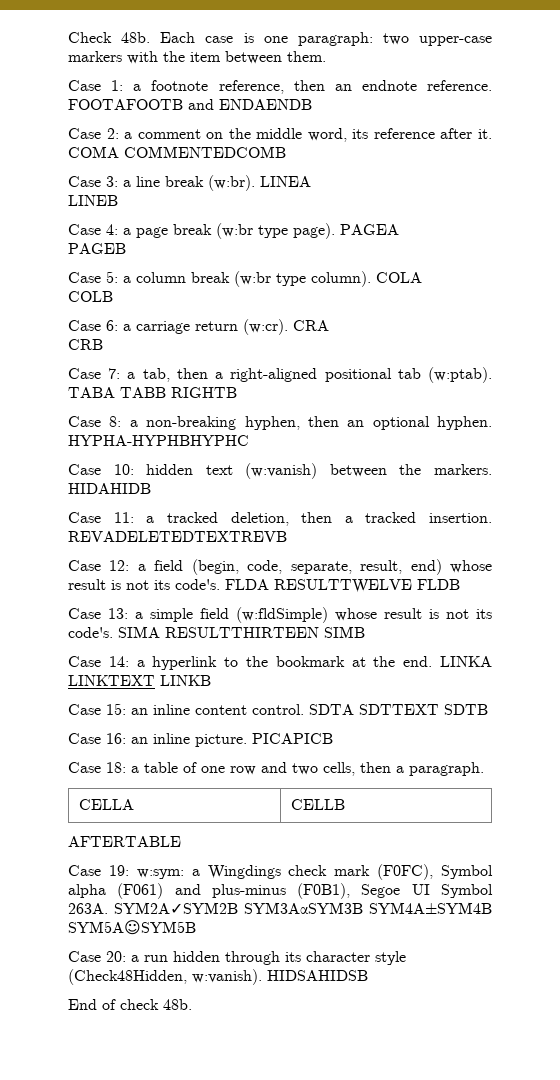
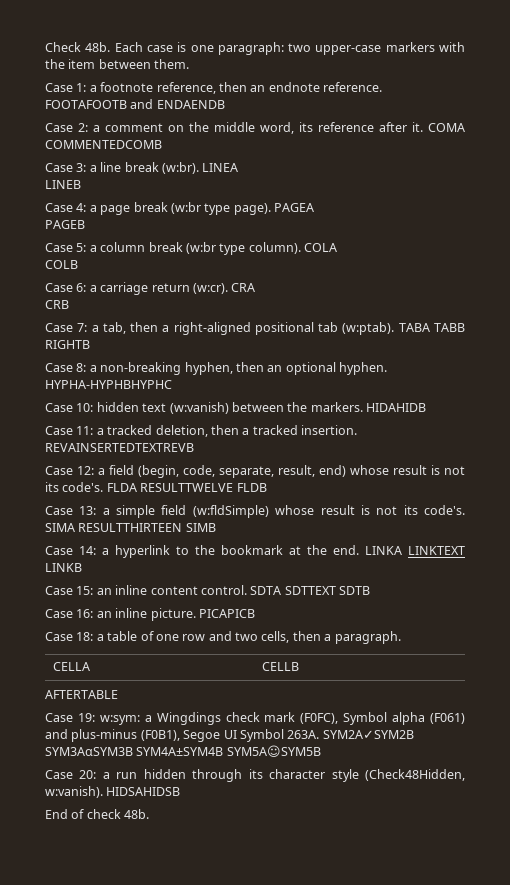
- REVADELETEDTEXTREVB
+ REVAINSERTEDTEXTREVB

